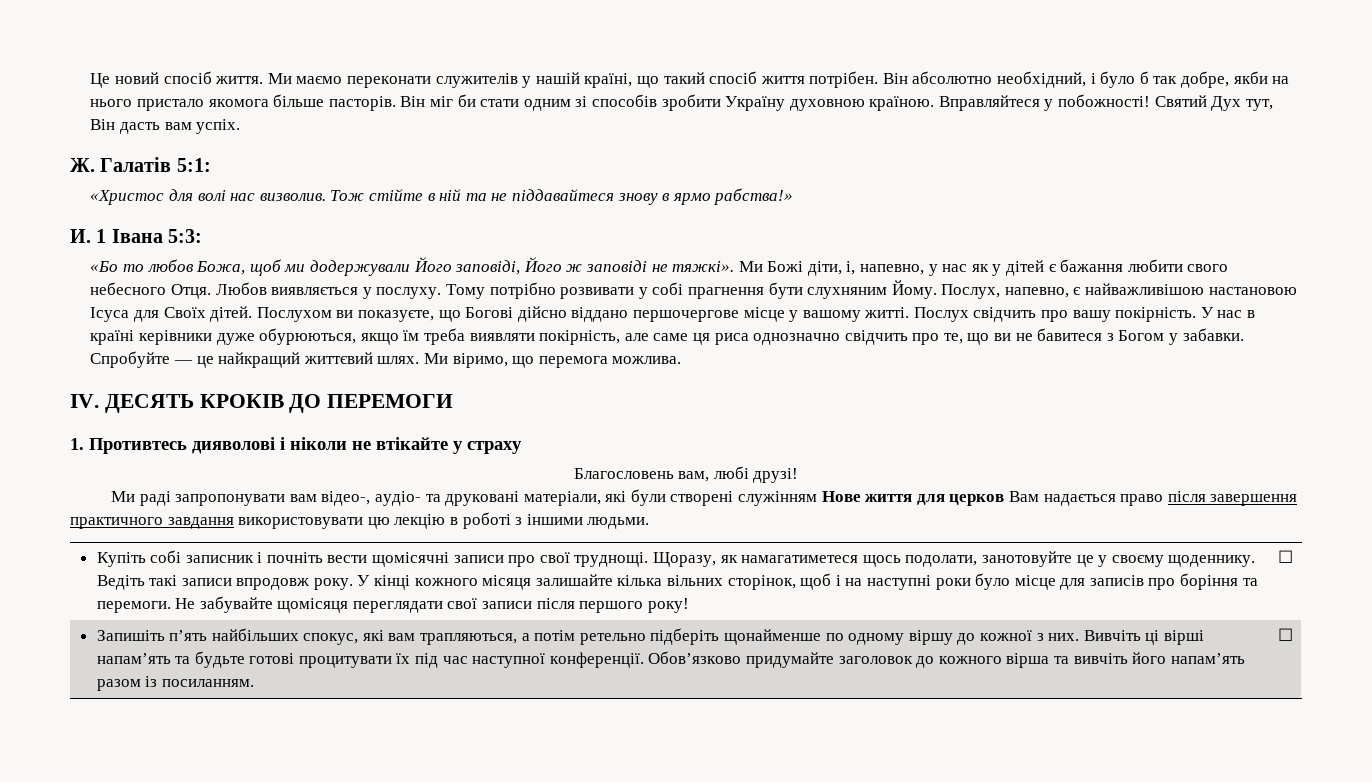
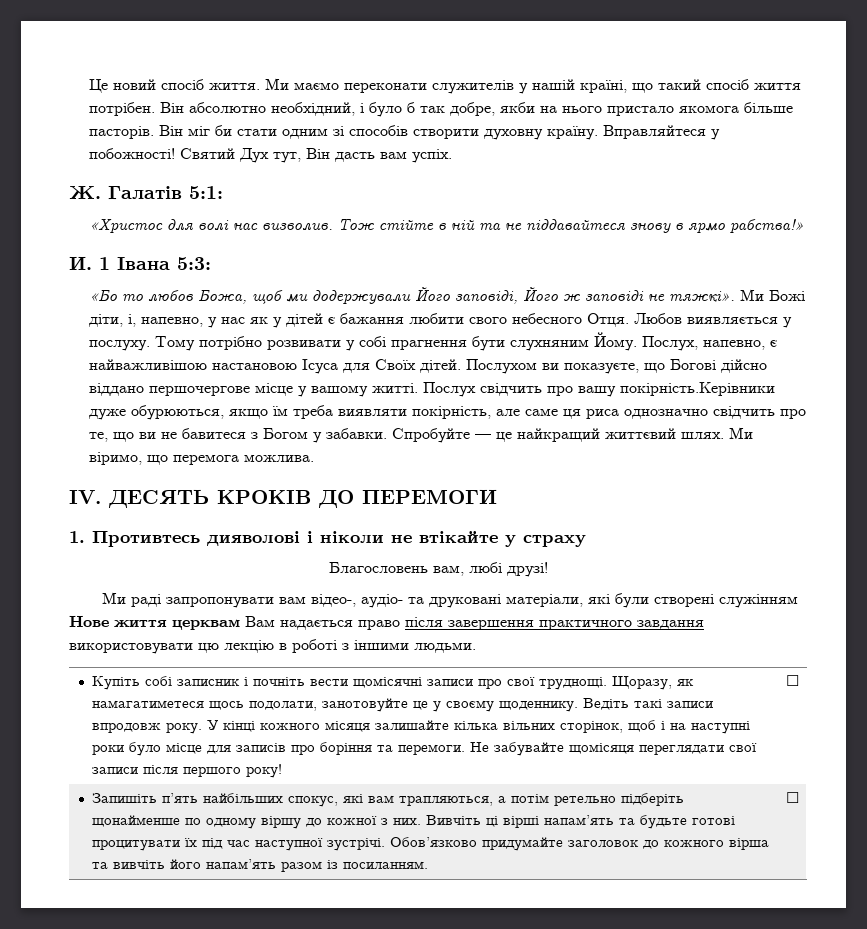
- Він міг би стати одним зі способів зробити Україну духовною країною.
+ Він міг би стати одним зі способів створити духовну країну.
- Послух свідчить про вашу покірність. У нас в країні керівники дуже обурюються, якщо їм треба виявляти покірність, але саме ця риса однозначно свідчить про те, що ви не бавитеся з Богом у забавки.
+ Послух свідчить про вашу покірність.Керівники дуже обурюються, якщо їм треба виявляти покірність, але саме ця риса однозначно свідчить про те, що ви не бавитеся з Богом у забавки.
- Ми раді запропонувати вам відео-, аудіо- та друковані матеріали, які були створені служінням Нове життя для церков Вам надається право після завершення практичного завдання використовувати цю лекцію в роботі з іншими людьми.
+ Ми раді запропонувати вам відео-, аудіо- та друковані матеріали, які були створені служінням Нове життя церквам Вам надається право після завершення практичного завдання використовувати цю лекцію в роботі з іншими людьми.
- Вивчіть ці вірші напам’ять та будьте готові процитувати їх під час наступної конференції.
+ Вивчіть ці вірші напам’ять та будьте готові процитувати їх під час наступної зустрічі.

